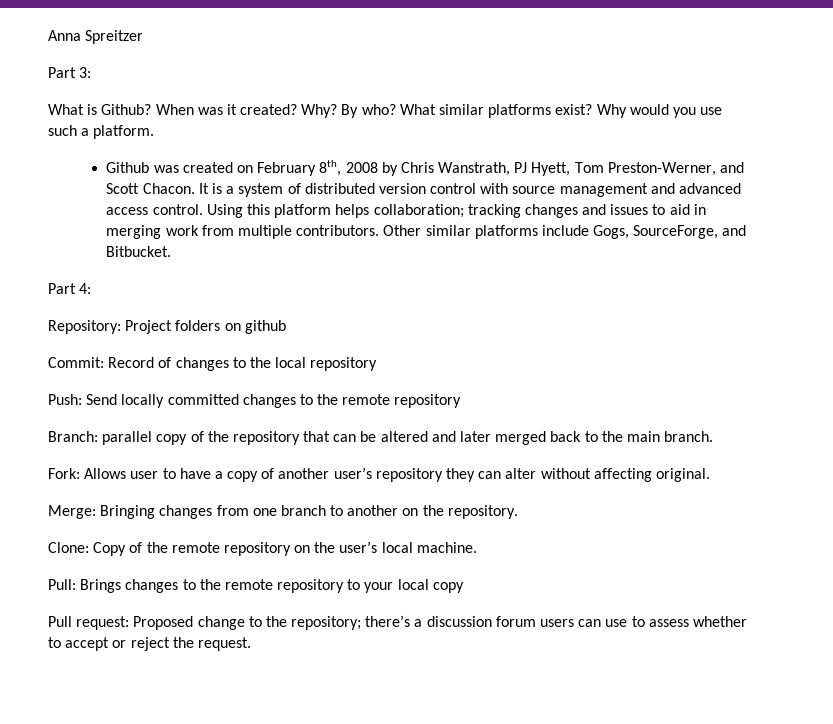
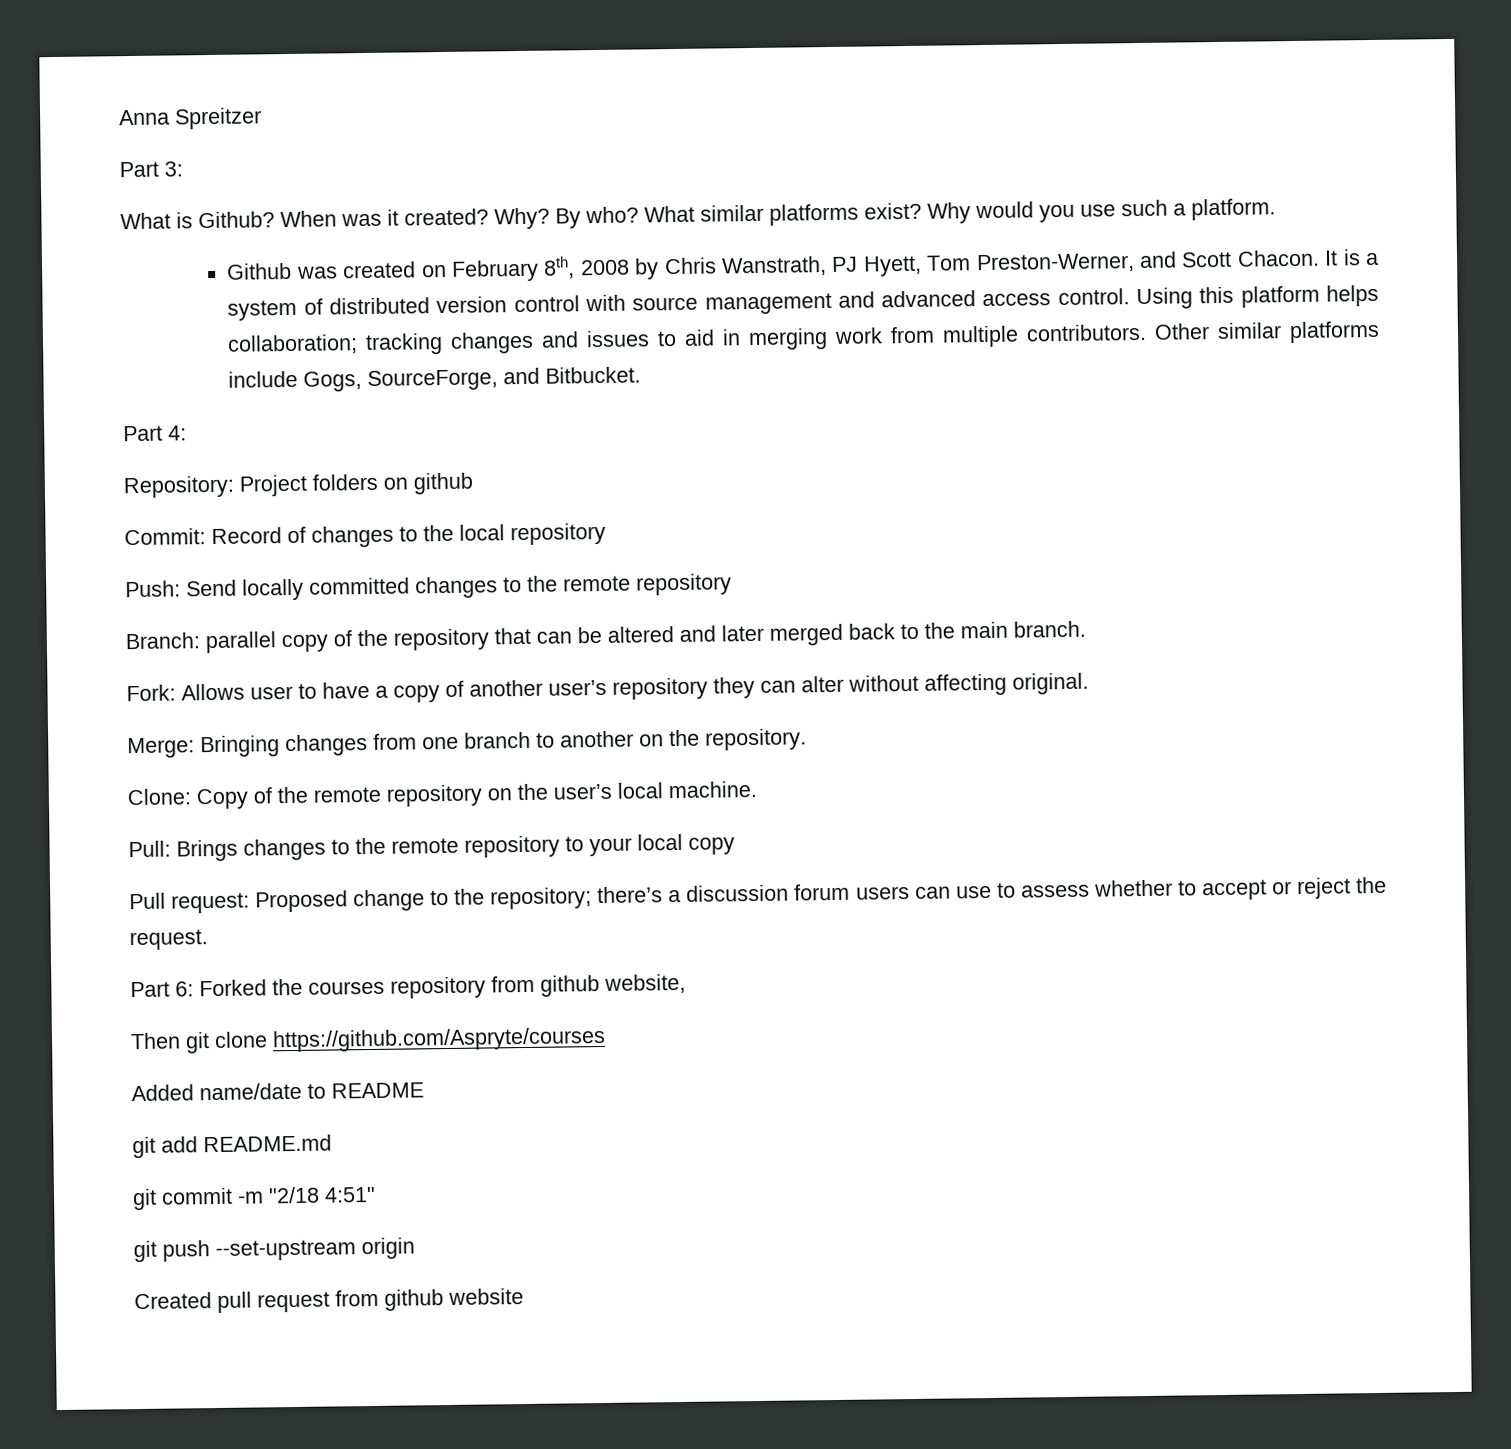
+ Part 6: Forked the courses repository from github website,
+ Then git clone https://github.com/Aspryte/courses
+ Added name/date to README
+ git add README.md
+ git commit -m "2/18 4:51"
+ git push --set-upstream origin
+ Created pull request from github website

